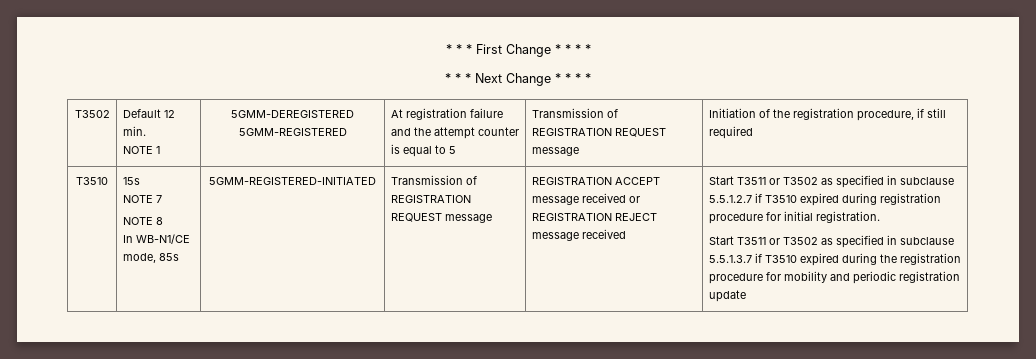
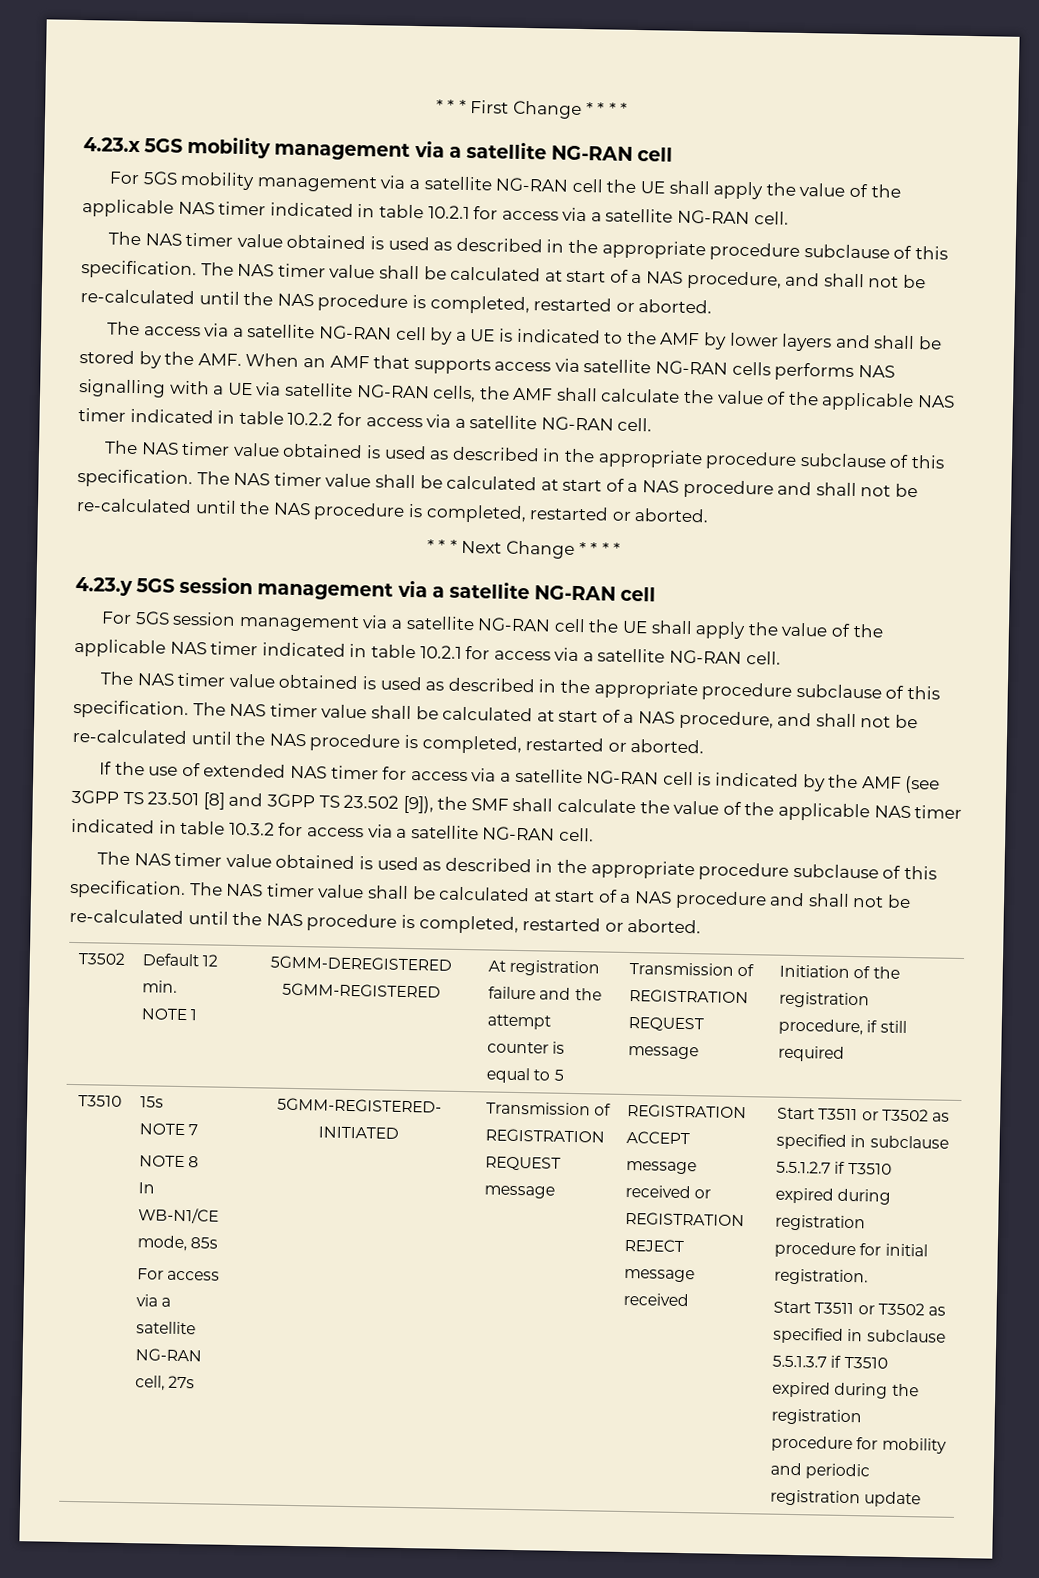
+ 4.23.x 5GS mobility management via a satellite NG-RAN cell
+ For 5GS mobility management via a satellite NG-RAN cell the UE shall apply the value of the applicable NAS timer indicated in table 10.2.1 for access via a satellite NG-RAN cell.
+ The NAS timer value obtained is used as described in the appropriate procedure subclause of this specification. The NAS timer value shall be calculated at start of a NAS procedure, and shall not be re-calculated until the NAS procedure is completed, restarted or aborted.
+ The access via a satellite NG-RAN cell by a UE is indicated to the AMF by lower layers and shall be stored by the AMF. When an AMF that supports access via satellite NG-RAN cells performs NAS signalling with a UE via satellite NG-RAN cells, the AMF shall calculate the value of the applicable NAS timer indicated in table 10.2.2 for access via a satellite NG-RAN cell.
+ The NAS timer value obtained is used as described in the appropriate procedure subclause of this specification. The NAS timer value shall be calculated at start of a NAS procedure and shall not be re-calculated until the NAS procedure is completed, restarted or aborted.
+ 4.23.y 5GS session management via a satellite NG-RAN cell
+ For 5GS session management via a satellite NG-RAN cell the UE shall apply the value of the applicable NAS timer indicated in table 10.2.1 for access via a satellite NG-RAN cell.
+ The NAS timer value obtained is used as described in the appropriate procedure subclause of this specification. The NAS timer value shall be calculated at start of a NAS procedure, and shall not be re-calculated until the NAS procedure is completed, restarted or aborted.
+ If the use of extended NAS timer for access via a satellite NG-RAN cell is indicated by the AMF (see 3GPP TS 23.501 [8] and 3GPP TS 23.502 [9]), the SMF shall calculate the value of the applicable NAS timer indicated in table 10.3.2 for access via a satellite NG-RAN cell.
+ The NAS timer value obtained is used as described in the appropriate procedure subclause of this specification. The NAS timer value shall be calculated at start of a NAS procedure and shall not be re-calculated until the NAS procedure is completed, restarted or aborted.
+ For access via a satellite NG-RAN cell, 27s

